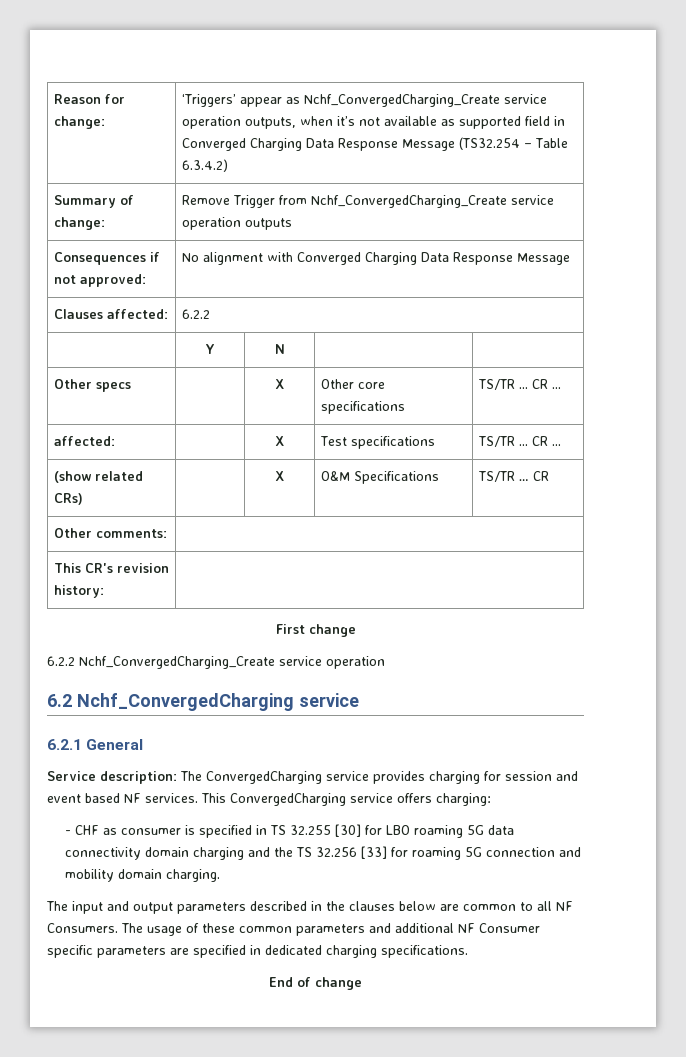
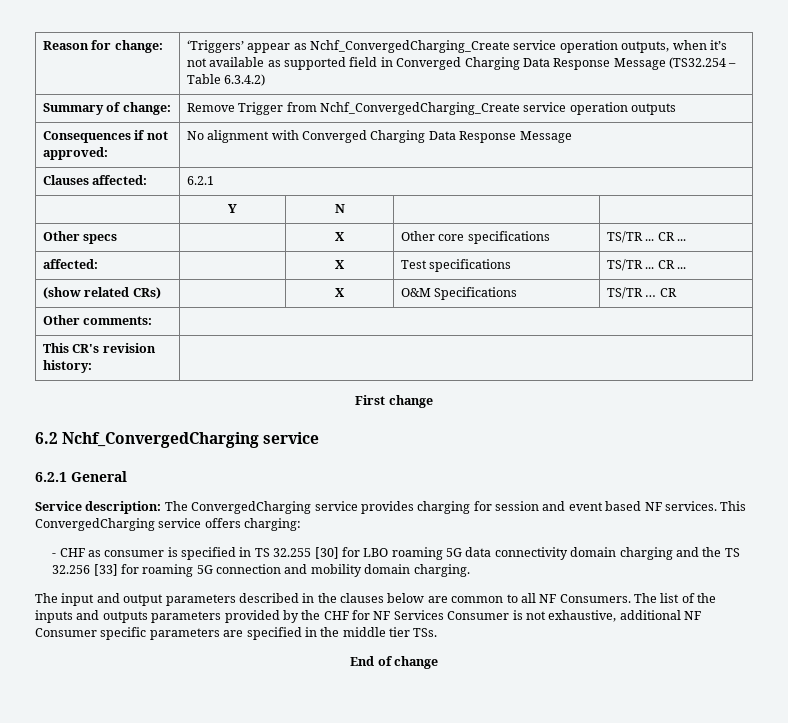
- Clauses affected: | 6.2.2
+ Clauses affected: | 6.2.1
- 6.2.2 Nchf_ConvergedCharging_Create service operation
- The usage of these common parameters and additional NF Consumer specific parameters are specified in dedicated charging specifications.
+ The list of the inputs and outputs parameters provided by the CHF for NF Services Consumer is not exhaustive, additional NF Consumer specific parameters are specified in the middle tier TSs.

